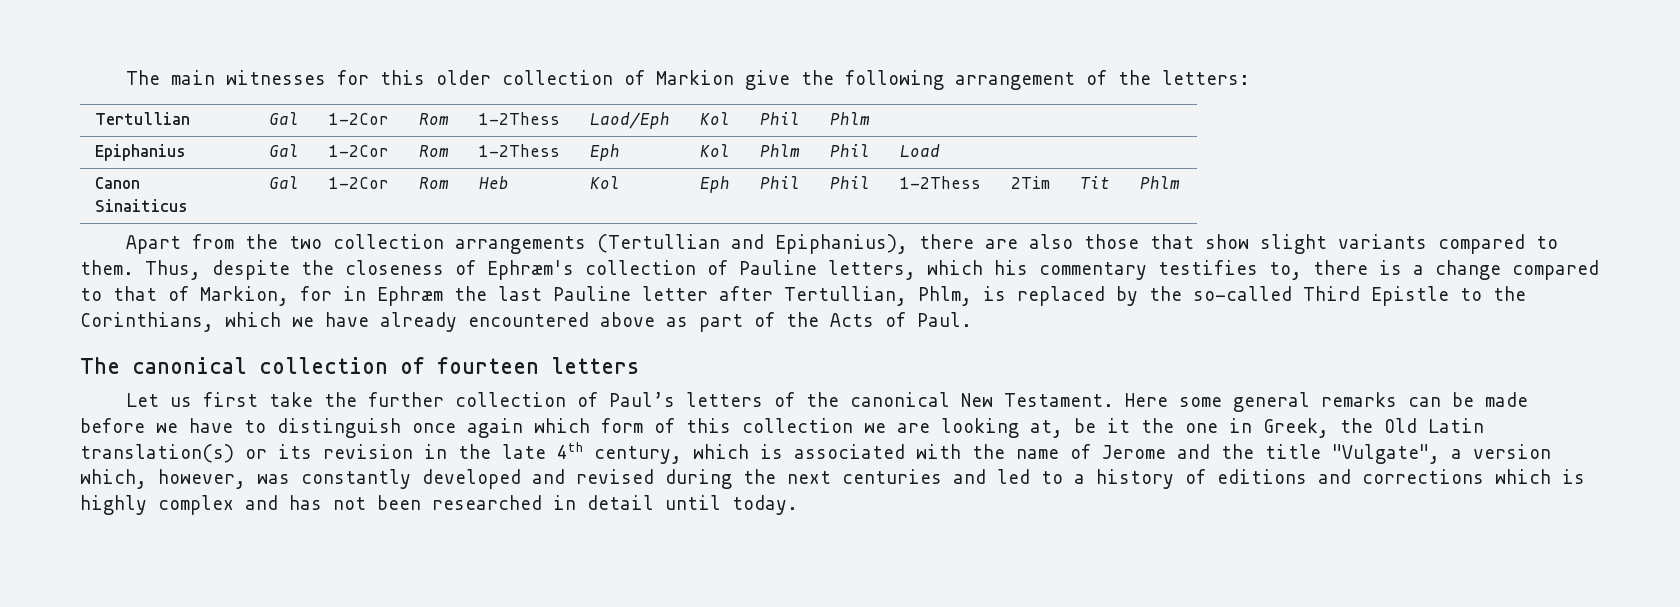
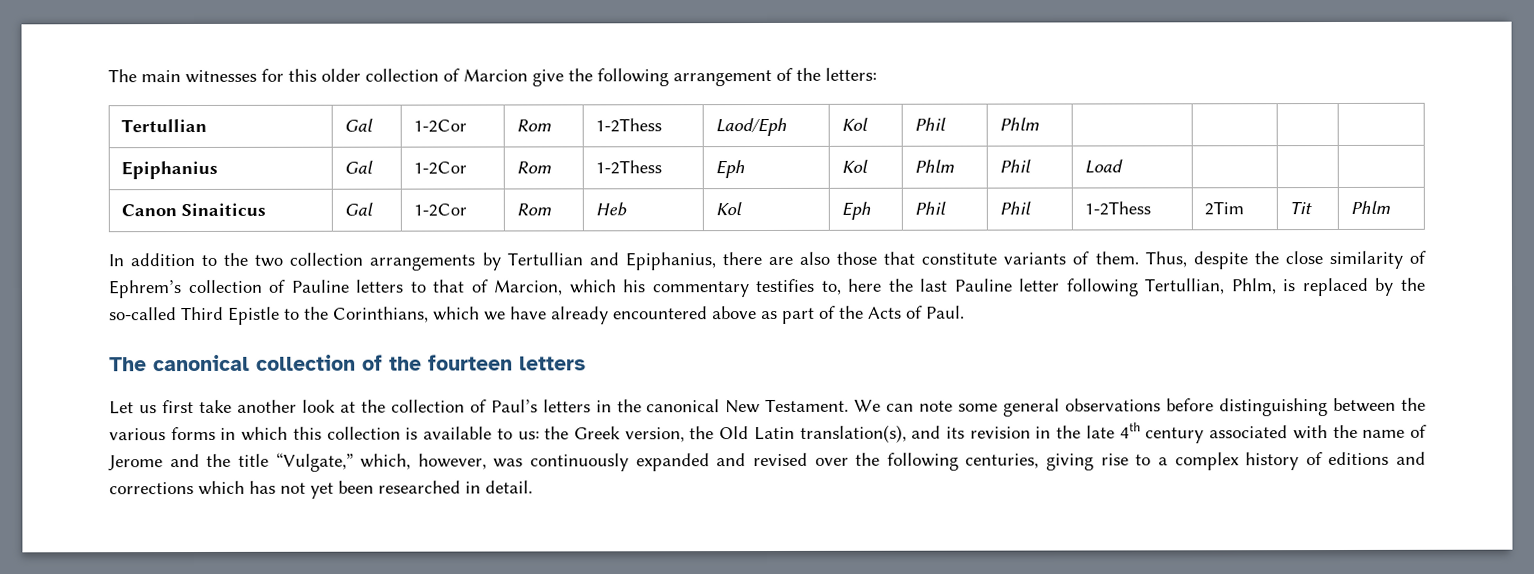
- The main witnesses for this older collection of Markion give the following arrangement of the letters:
+ The main witnesses for this older collection of Marcion give the following arrangement of the letters:
- Apart from the two collection arrangements (Tertullian and Epiphanius), there are also those that show slight variants compared to them. Thus, despite the closeness of Ephræm's collection of Pauline letters, which his commentary testifies to, there is a change compared to that of Markion, for in Ephræm the last Pauline letter after Tertullian, Phlm, is replaced by the so-called Third Epistle to the Corinthians, which we have already encountered above as part of the Acts of Paul.
+ In addition to the two collection arrangements by Tertullian and Epiphanius, there are also those that constitute variants of them. Thus, despite the close similarity of Ephrem’s collection of Pauline letters to that of Marcion, which his commentary testifies to, here the last Pauline letter following Tertullian, Phlm, is replaced by the so-called Third Epistle to the Corinthians, which we have already encountered above as part of the Acts of Paul.
- The canonical collection of fourteen letters
+ The canonical collection of the fourteen letters
- Let us first take the further collection of Paul’s letters of the canonical New Testament.
+ Let us first take another look at the collection of Paul’s letters in the canonical New Testament.
- Here some general remarks can be made before we have to distinguish once again which form of this collection we are looking at, be it the one in Greek, the Old Latin translation(s) or its revision in the late 4th century, which is associated with the name of Jerome and the title "Vulgate", a version which, however, was constantly developed and revised during the next centuries and led to a history of editions and corrections which is highly complex and has not been researched in detail until today.
+ We can note some general observations before distinguishing between the various forms in which this collection is available to us: the Greek version, the Old Latin translation(s), and its revision in the late 4th century associated with the name of Jerome and the title “Vulgate,” which, however, was continuously expanded and revised over the following centuries, giving rise to a complex history of editions and corrections which has not yet been researched in detail.

